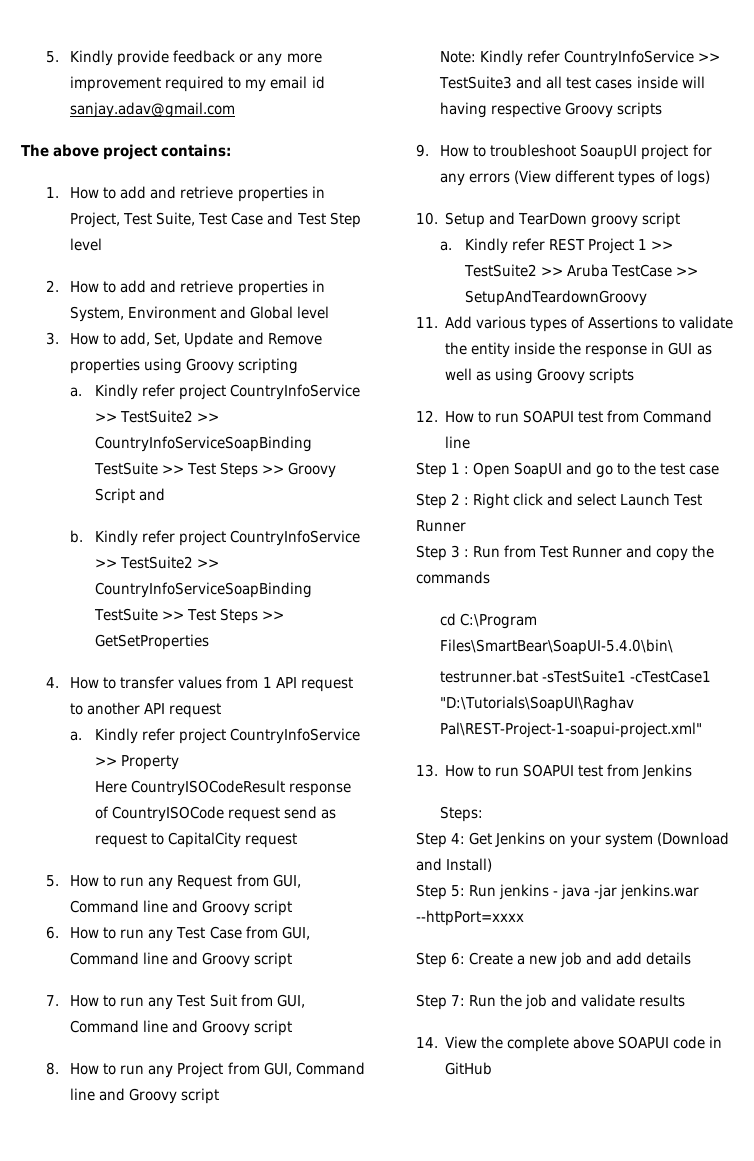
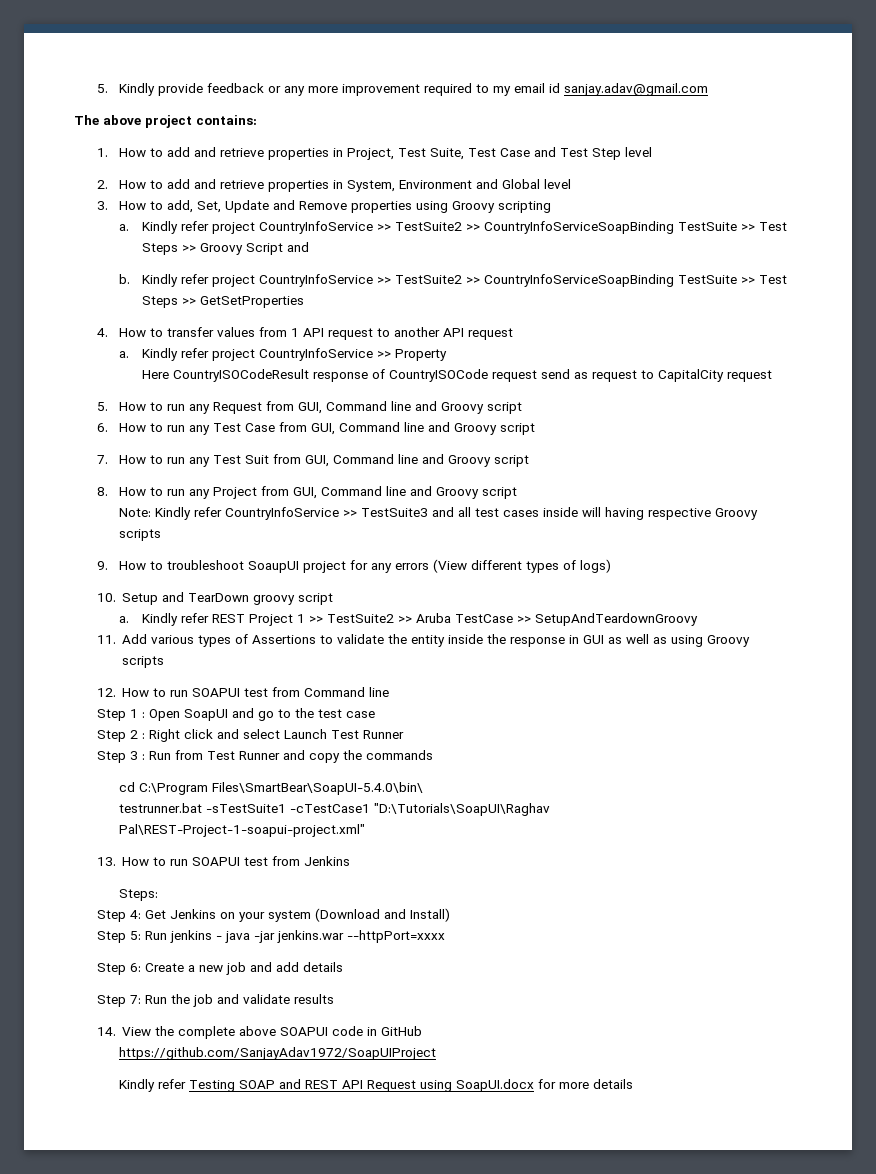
+ https://github.com/SanjayAdav1972/SoapUIProject
+ Kindly refer Testing SOAP and REST API Request using SoapUI.docx for more details

